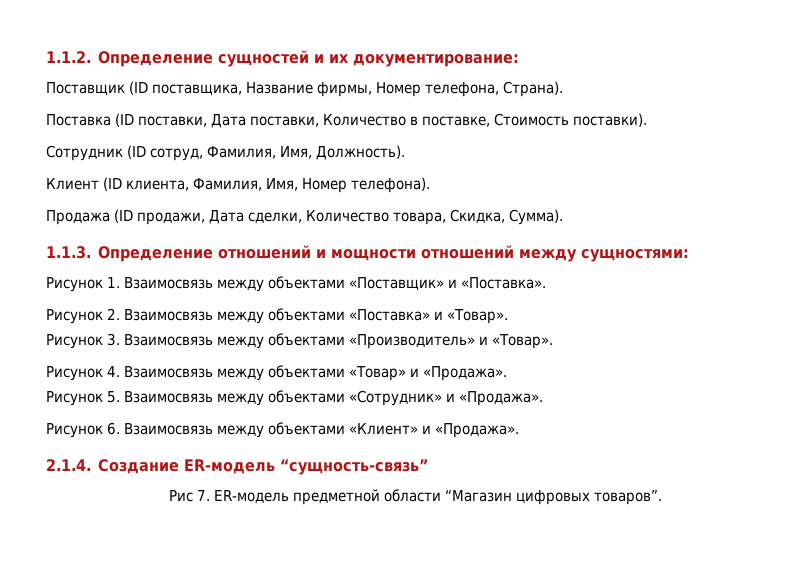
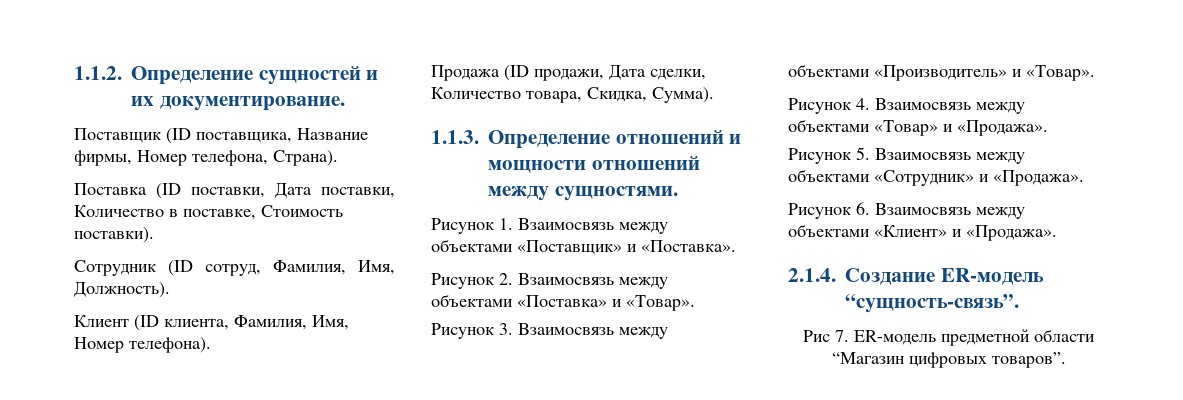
- 1.1.2. Определение сущностей и их документирование:
+ 1.1.2. Определение сущностей и их документирование.
- 1.1.3. Определение отношений и мощности отношений между сущностями:
+ 1.1.3. Определение отношений и мощности отношений между сущностями.
- 2.1.4. Создание ER-модель “сущность-связь”
+ 2.1.4. Создание ER-модель “сущность-связь”.

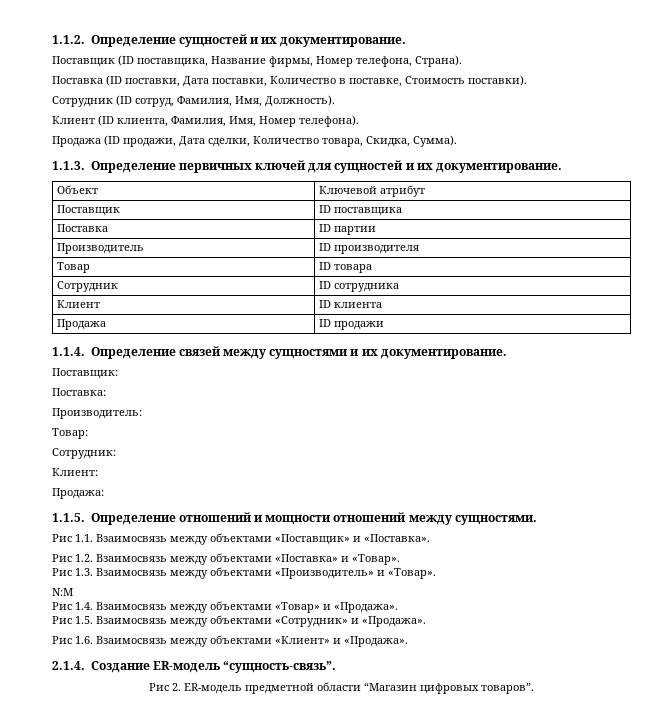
- 1.1.3. Определение отношений и мощности отношений между сущностями.
+ 1.1.3. Определение первичных ключей для сущностей и их документирование.
+ Объект | Ключевой атрибут
+ Поставщик | ID поставщика
+ Поставка | ID партии
+ Производитель | ID производителя
+ Товар | ID товара
+ Сотрудник | ID сотрудника
+ Клиент | ID клиента
+ Продажа | ID продажи
+ 1.1.4. Определение связей между сущностями и их документирование.
+ Поставщик:
+ Поставка:
+ Производитель:
+ Товар:
+ Сотрудник:
+ Клиент:
+ Продажа:
+ 1.1.5. Определение отношений и мощности отношений между сущностями.
- Рисунок 1. Взаимосвязь между объектами «Поставщик» и «Поставка».
+ Рис 1.1. Взаимосвязь между объектами «Поставщик» и «Поставка».
- Рисунок 2. Взаимосвязь между объектами «Поставка» и «Товар».
+ Рис 1.2. Взаимосвязь между объектами «Поставка» и «Товар».
- Рисунок 3. Взаимосвязь между объектами «Производитель» и «Товар».
+ Рис 1.3. Взаимосвязь между объектами «Производитель» и «Товар».
- Рисунок 4. Взаимосвязь между объектами «Товар» и «Продажа».
+ N:M
+ Рис 1.4. Взаимосвязь между объектами «Товар» и «Продажа».
- Рисунок 5. Взаимосвязь между объектами «Сотрудник» и «Продажа».
+ Рис 1.5. Взаимосвязь между объектами «Сотрудник» и «Продажа».
- Рисунок 6. Взаимосвязь между объектами «Клиент» и «Продажа».
+ Рис 1.6. Взаимосвязь между объектами «Клиент» и «Продажа».
- Рис 7. ER-модель предметной области “Магазин цифровых товаров”.
+ Рис 2. ER-модель предметной области “Магазин цифровых товаров”.

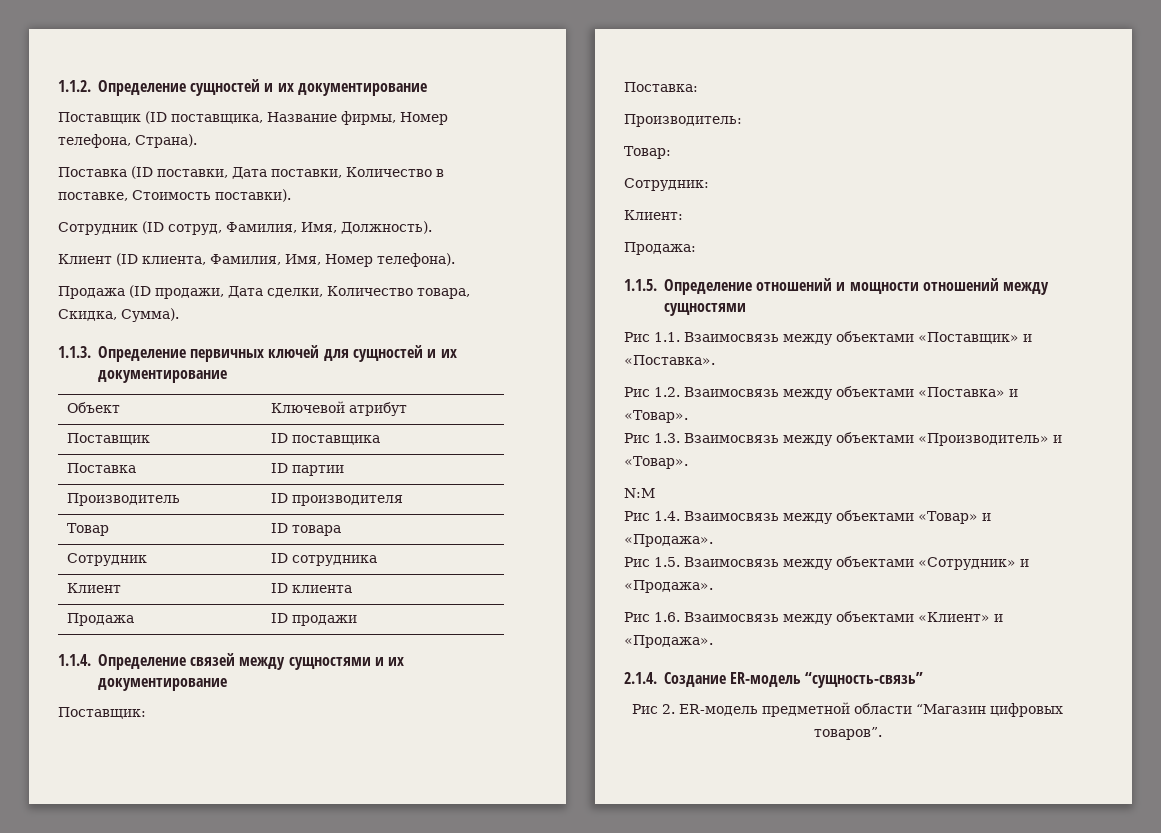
- 1.1.2. Определение сущностей и их документирование.
+ 1.1.2. Определение сущностей и их документирование
- 1.1.3. Определение первичных ключей для сущностей и их документирование.
+ 1.1.3. Определение первичных ключей для сущностей и их документирование
- 1.1.4. Определение связей между сущностями и их документирование.
+ 1.1.4. Определение связей между сущностями и их документирование
- 1.1.5. Определение отношений и мощности отношений между сущностями.
+ 1.1.5. Определение отношений и мощности отношений между сущностями
- 2.1.4. Создание ER-модель “сущность-связь”.
+ 2.1.4. Создание ER-модель “сущность-связь”

